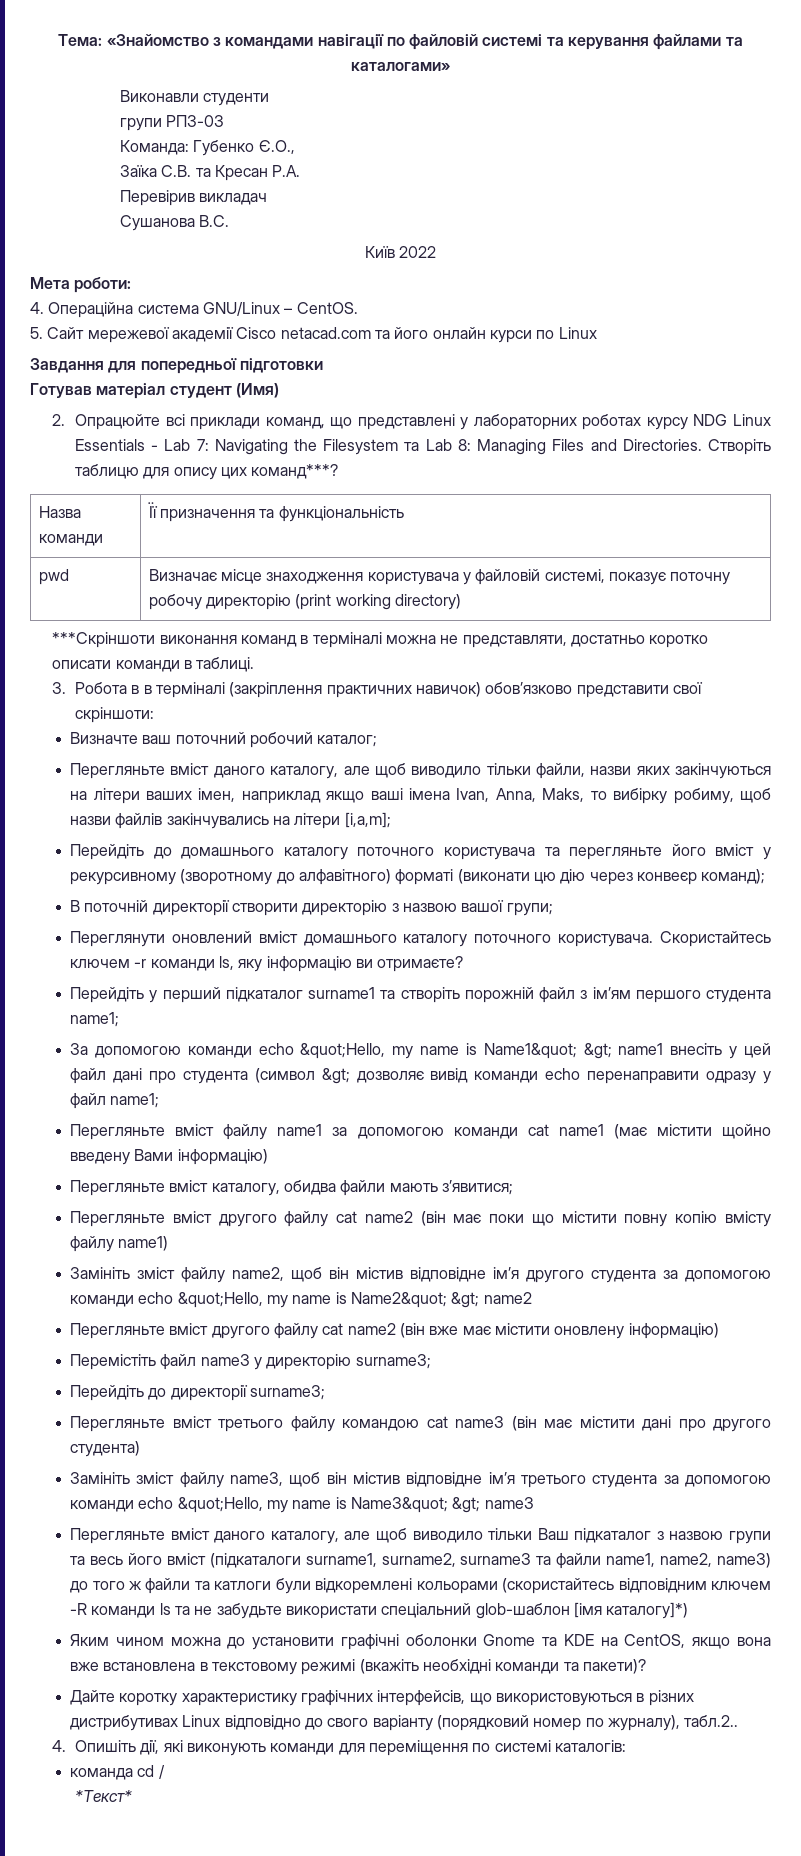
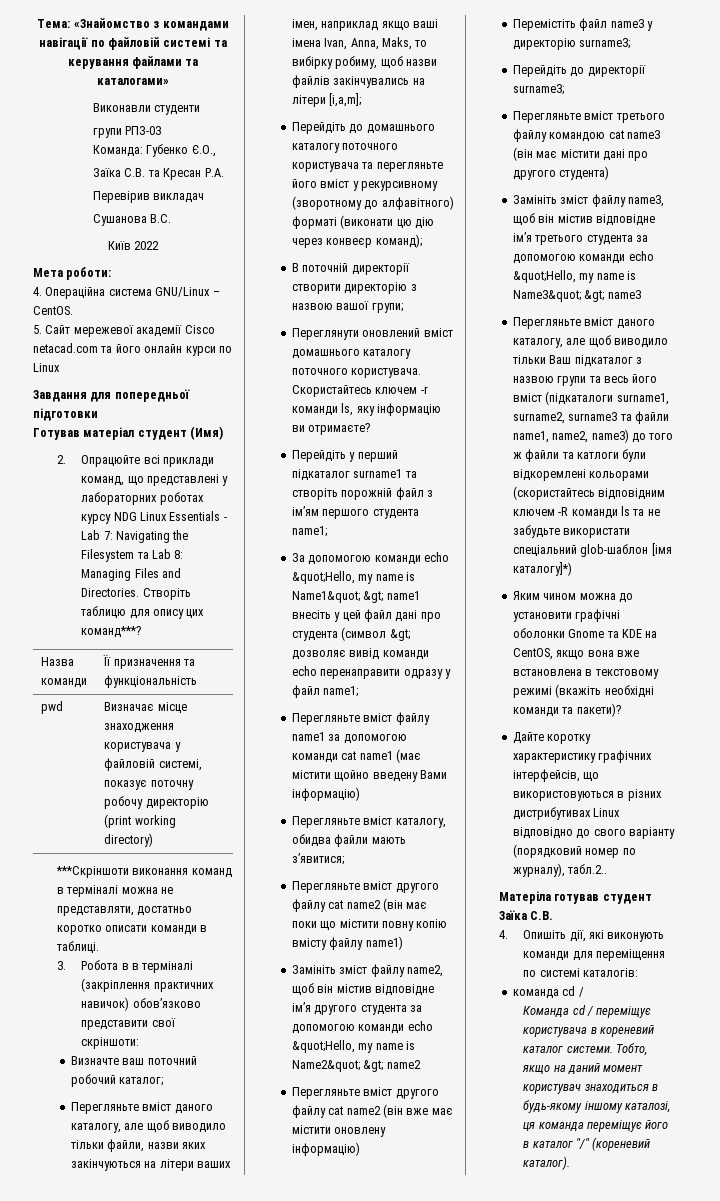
+ Матеріла готував студент Заїка С.В.
- *Текст*
+ Команда cd / переміщує користувача в кореневий каталог системи. Тобто, якщо на даний момент користувач знаходиться в будь-якому іншому каталозі, ця команда переміщує його в каталог "/" (кореневий каталог).

